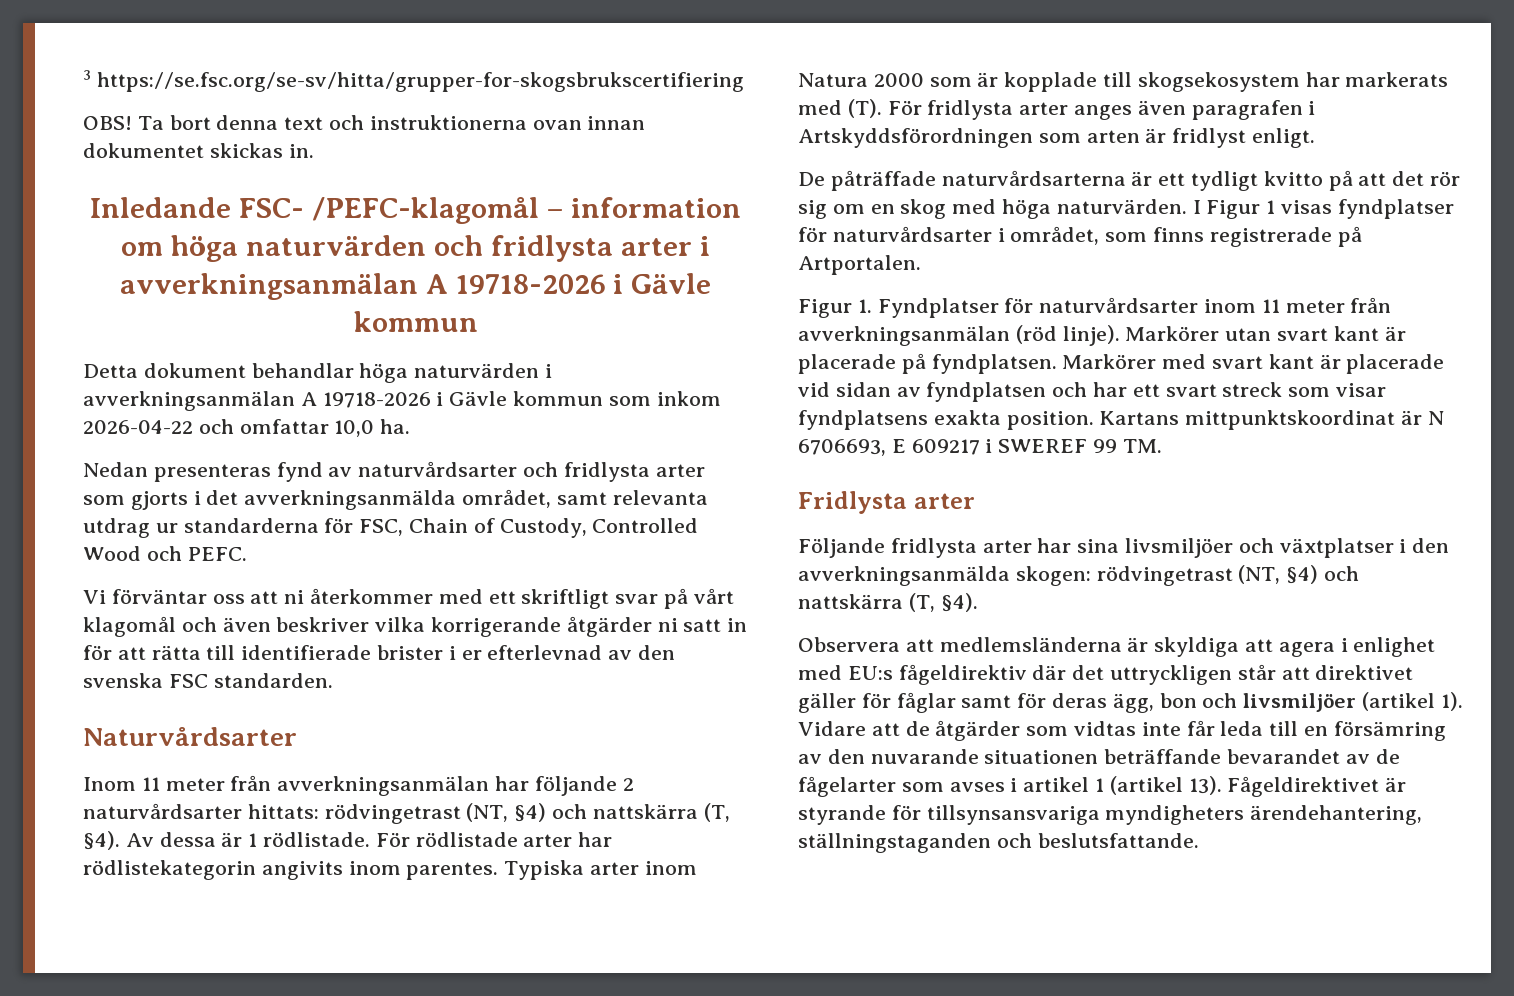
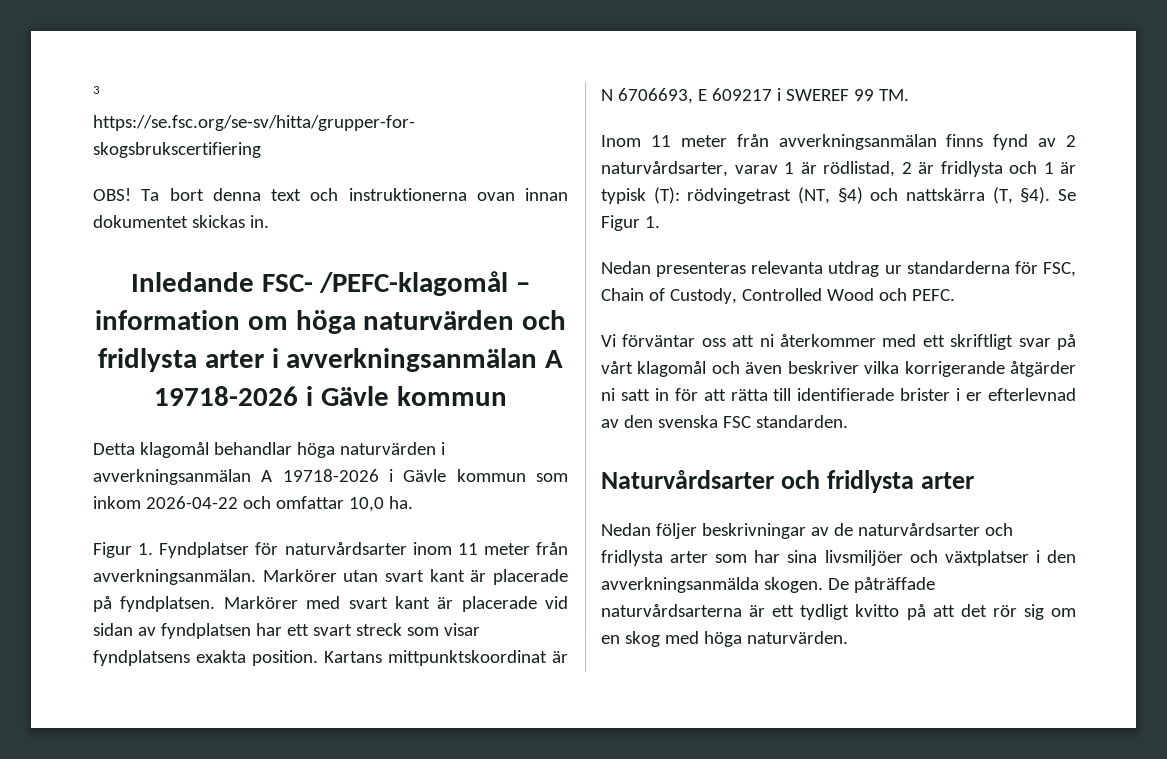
- Detta dokument behandlar höga naturvärden i avverkningsanmälan A 19718-2026 i Gävle kommun som inkom 2026-04-22 och omfattar 10,0 ha.
+ Detta klagomål behandlar höga naturvärden i avverkningsanmälan A 19718-2026 i Gävle kommun som inkom 2026-04-22 och omfattar 10,0 ha.
- Nedan presenteras fynd av naturvårdsarter och fridlysta arter som gjorts i det avverkningsanmälda området, samt relevanta utdrag ur standarderna för FSC, Chain of Custody, Controlled Wood och PEFC.
+ Figur 1. Fyndplatser för naturvårdsarter inom 11 meter från avverkningsanmälan. Markörer utan svart kant är placerade på fyndplatsen. Markörer med svart kant är placerade vid sidan av fyndplatsen har ett svart streck som visar fyndplatsens exakta position. Kartans mittpunktskoordinat är N 6706693, E 609217 i SWEREF 99 TM.
+ Inom 11 meter från avverkningsanmälan finns fynd av 2 naturvårdsarter, varav 1 är rödlistad, 2 är fridlysta och 1 är typisk (T): rödvingetrast (NT, §4) och nattskärra (T, §4). Se Figur 1.
+ Nedan presenteras relevanta utdrag ur standarderna för FSC, Chain of Custody, Controlled Wood och PEFC.
- Naturvårdsarter
- Inom 11 meter från avverkningsanmälan har följande 2 naturvårdsarter hittats: rödvingetrast (NT, §4) och nattskärra (T, §4). Av dessa är 1 rödlistade. För rödlistade arter har rödlistekategorin angivits inom parentes. Typiska arter inom Natura 2000 som är kopplade till skogsekosystem har markerats med (T). För fridlysta arter anges även paragrafen i Artskyddsförordningen som arten är fridlyst enligt.
- De påträffade naturvårdsarterna är ett tydligt kvitto på att det rör sig om en skog med höga naturvärden. I Figur 1 visas fyndplatser för naturvårdsarter i området, som finns registrerade på Artportalen.
- Figur 1. Fyndplatser för naturvårdsarter inom 11 meter från avverkningsanmälan (röd linje). Markörer utan svart kant är placerade på fyndplatsen. Markörer med svart kant är placerade vid sidan av fyndplatsen och har ett svart streck som visar fyndplatsens exakta position. Kartans mittpunktskoordinat är N 6706693, E 609217 i SWEREF 99 TM.
- Fridlysta arter
- Följande fridlysta arter har sina livsmiljöer och växtplatser i den avverkningsanmälda skogen: rödvingetrast (NT, §4) och nattskärra (T, §4).
- Observera att medlemsländerna är skyldiga att agera i enlighet med EU:s fågeldirektiv där det uttryckligen står att direktivet gäller för fåglar samt för deras ägg, bon och livsmiljöer (artikel 1). Vidare att de åtgärder som vidtas inte får leda till en försämring av den nuvarande situationen beträffande bevarandet av de fågelarter som avses i artikel 1 (artikel 13). Fågeldirektivet är styrande för tillsynsansvariga myndigheters ärendehantering, ställningstaganden och beslutsfattande.
+ Naturvårdsarter och fridlysta arter
+ Nedan följer beskrivningar av de naturvårdsarter och fridlysta arter som har sina livsmiljöer och växtplatser i den avverkningsanmälda skogen. De påträffade naturvårdsarterna är ett tydligt kvitto på att det rör sig om en skog med höga naturvärden.

